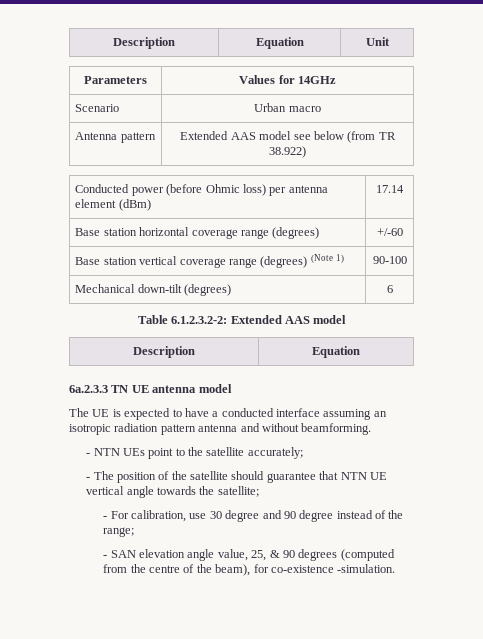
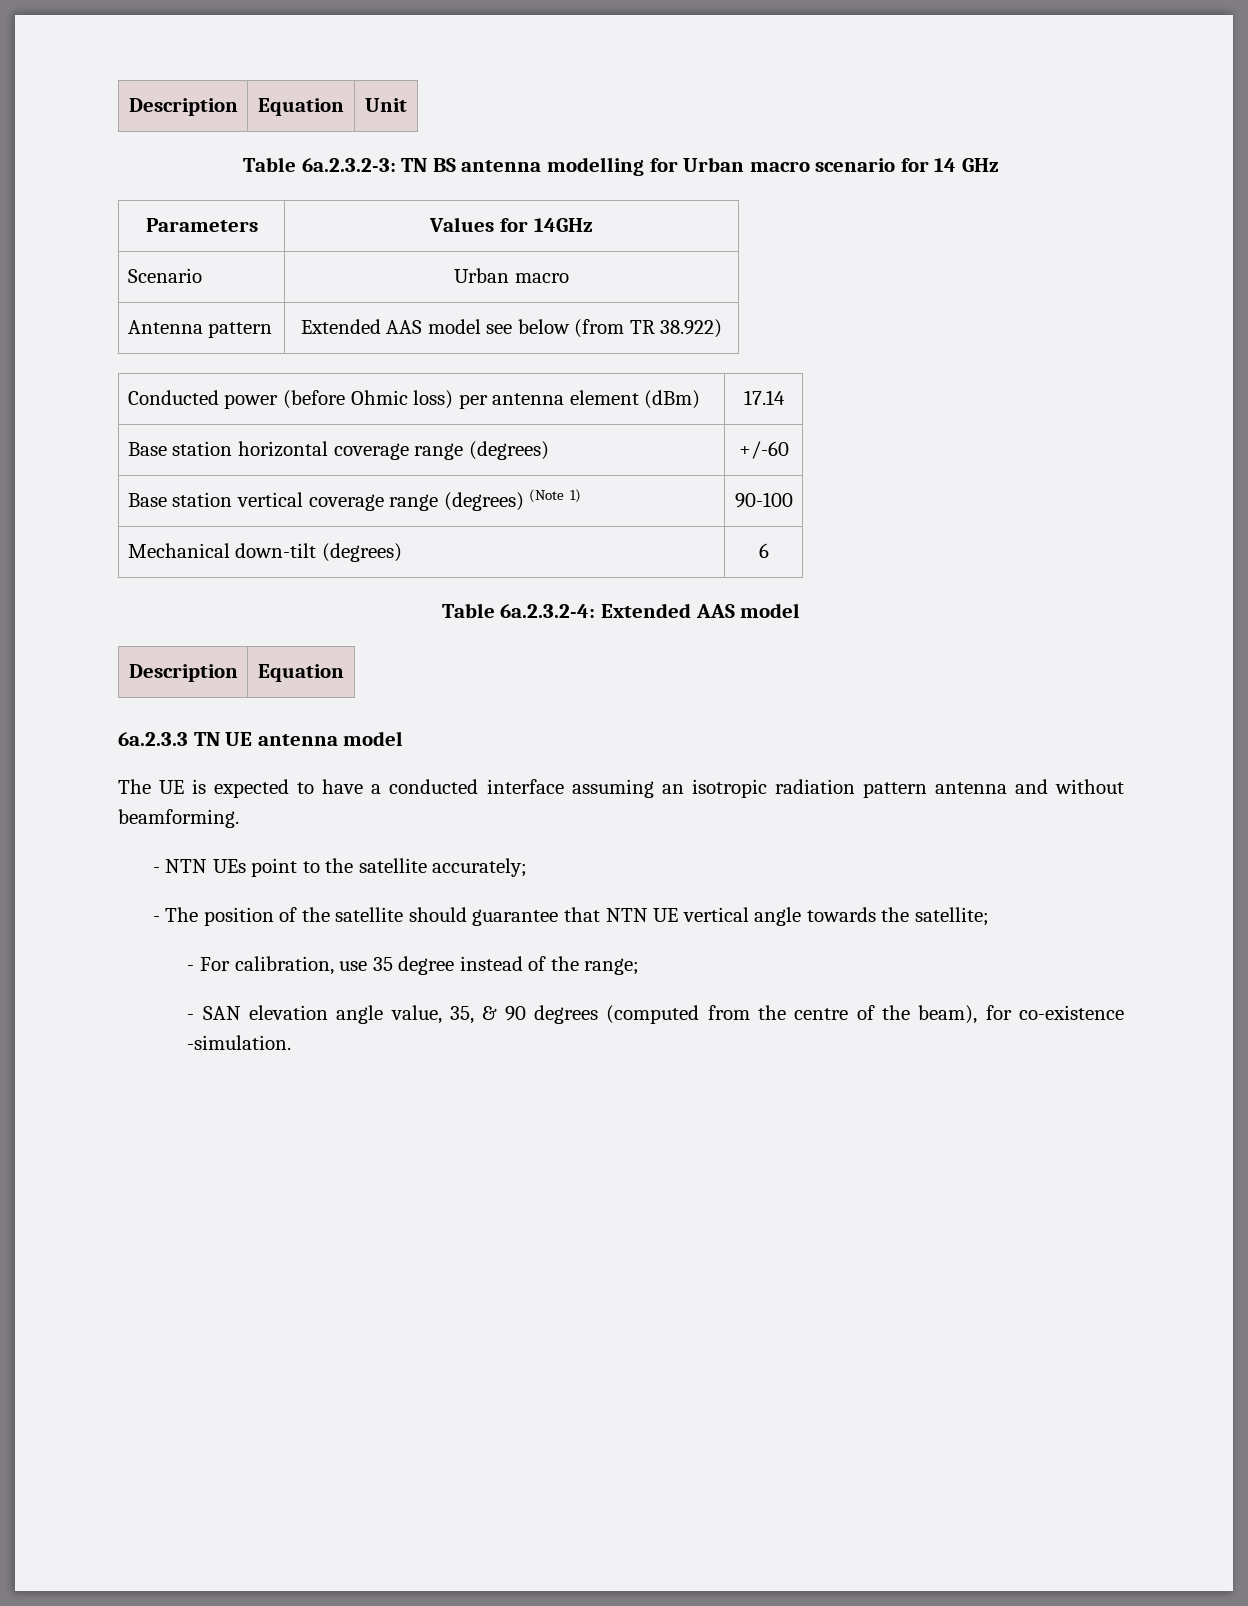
+ Table 6a.2.3.2-3: TN BS antenna modelling for Urban macro scenario for 14 GHz
- Table 6.1.2.3.2-2: Extended AAS model
+ Table 6a.2.3.2-4: Extended AAS model
- - For calibration, use 30 degree and 90 degree instead of the range;
+ - For calibration, use 35 degree instead of the range;
- - SAN elevation angle value, 25, & 90 degrees (computed from the centre of the beam), for co-existence -simulation.
+ - SAN elevation angle value, 35, & 90 degrees (computed from the centre of the beam), for co-existence -simulation.

